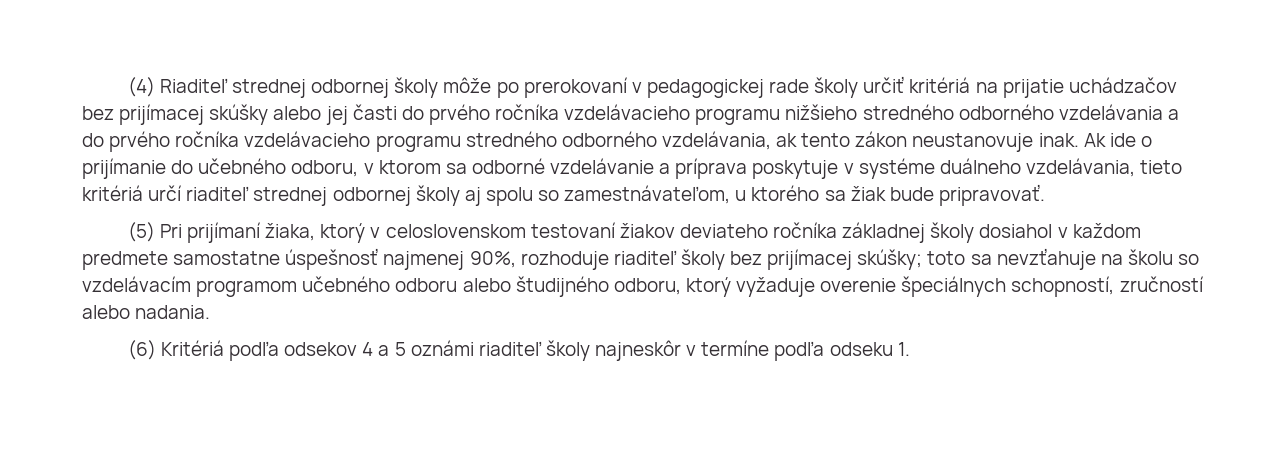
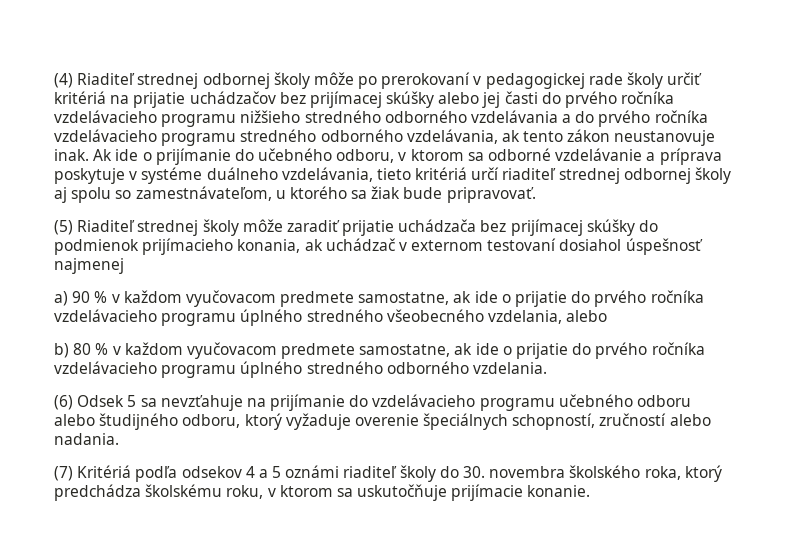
- (5) Pri prijímaní žiaka, ktorý v celoslovenskom testovaní žiakov deviateho ročníka základnej školy dosiahol v každom predmete samostatne úspešnosť najmenej 90%, rozhoduje riaditeľ školy bez prijímacej skúšky; toto sa nevzťahuje na školu so vzdelávacím programom učebného odboru alebo študijného odboru, ktorý vyžaduje overenie špeciálnych schopností, zručností alebo nadania.
+ (5) Riaditeľ strednej školy môže zaradiť prijatie uchádzača bez prijímacej skúšky do podmienok prijímacieho konania, ak uchádzač v externom testovaní dosiahol úspešnosť najmenej
+ a) 90 % v každom vyučovacom predmete samostatne, ak ide o prijatie do prvého ročníka vzdelávacieho programu úplného stredného všeobecného vzdelania, alebo
+ b) 80 % v každom vyučovacom predmete samostatne, ak ide o prijatie do prvého ročníka vzdelávacieho programu úplného stredného odborného vzdelania.
+ (6) Odsek 5 sa nevzťahuje na prijímanie do vzdelávacieho programu učebného odboru alebo študijného odboru, ktorý vyžaduje overenie špeciálnych schopností, zručností alebo nadania.
- (6) Kritériá podľa odsekov 4 a 5 oznámi riaditeľ školy najneskôr v termíne podľa odseku 1.
+ (7) Kritériá podľa odsekov 4 a 5 oznámi riaditeľ školy do 30. novembra školského roka, ktorý predchádza školskému roku, v ktorom sa uskutočňuje prijímacie konanie.

